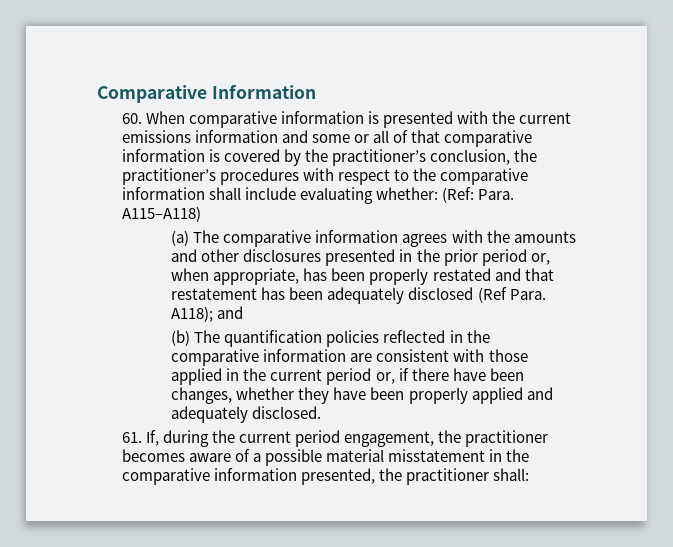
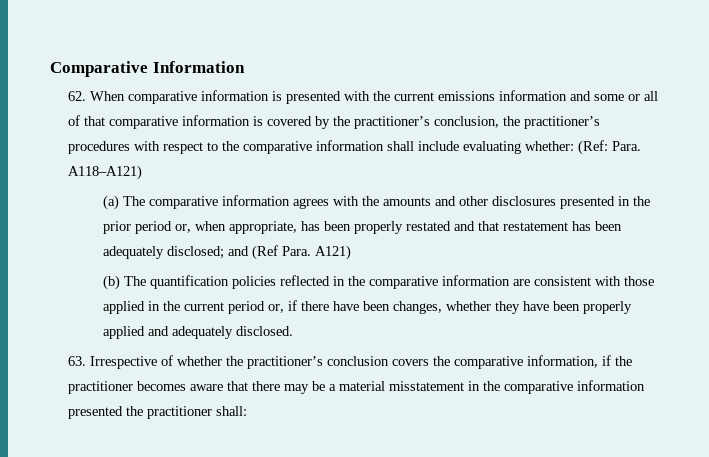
- 60. When comparative information is presented with the current emissions information and some or all of that comparative information is covered by the practitioner’s conclusion, the practitioner’s procedures with respect to the comparative information shall include evaluating whether: (Ref: Para. A115–A118)
+ 62. When comparative information is presented with the current emissions information and some or all of that comparative information is covered by the practitioner’s conclusion, the practitioner’s procedures with respect to the comparative information shall include evaluating whether: (Ref: Para. A118–A121)
- (a) The comparative information agrees with the amounts and other disclosures presented in the prior period or, when appropriate, has been properly restated and that restatement has been adequately disclosed (Ref Para. A118); and
+ (a) The comparative information agrees with the amounts and other disclosures presented in the prior period or, when appropriate, has been properly restated and that restatement has been adequately disclosed; and (Ref Para. A121)
- 61. If, during the current period engagement, the practitioner becomes aware of a possible material misstatement in the comparative information presented, the practitioner shall:
+ 63. Irrespective of whether the practitioner’s conclusion covers the comparative information, if the practitioner becomes aware that there may be a material misstatement in the comparative information presented the practitioner shall:

